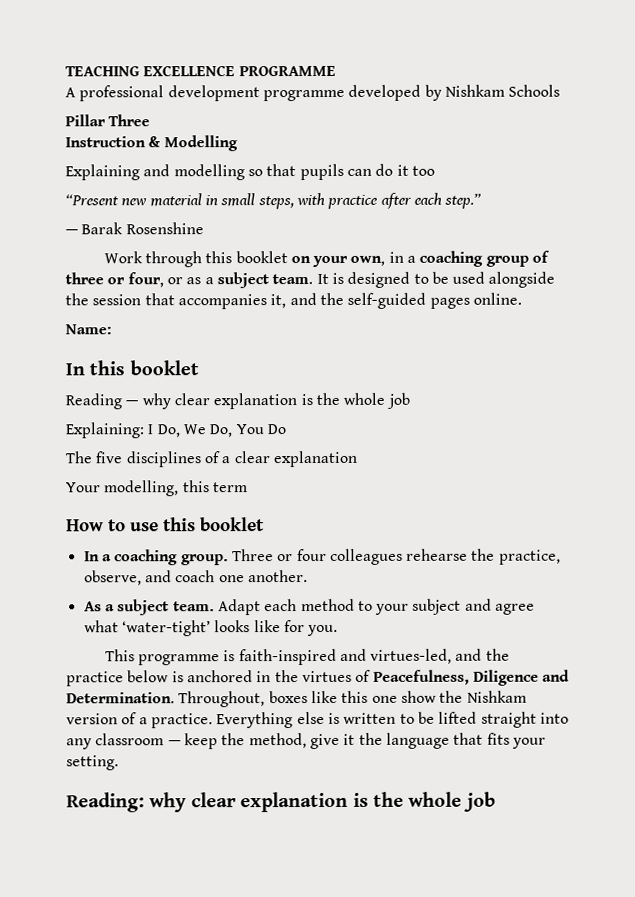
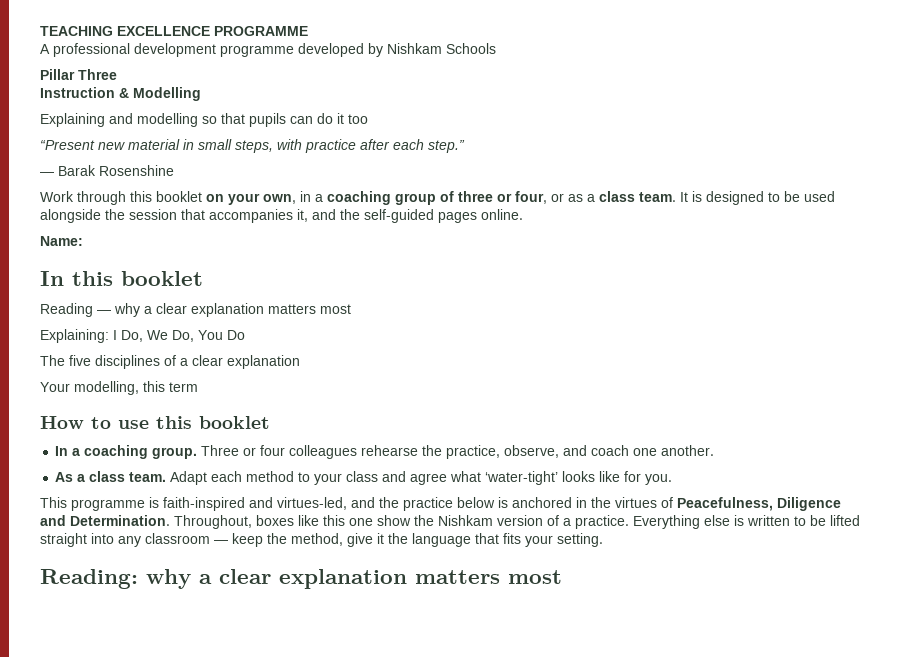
- Work through this booklet on your own, in a coaching group of three or four, or as a subject team.
+ Work through this booklet on your own, in a coaching group of three or four, or as a class team.
- Reading — why clear explanation is the whole job
+ Reading — why a clear explanation matters most
- As a subject team.
+ As a class team.
- Adapt each method to your subject and agree what ‘water‑tight’ looks like for you.
+ Adapt each method to your class and agree what ‘water‑tight’ looks like for you.
- Reading: why clear explanation is the whole job
+ Reading: why a clear explanation matters most

